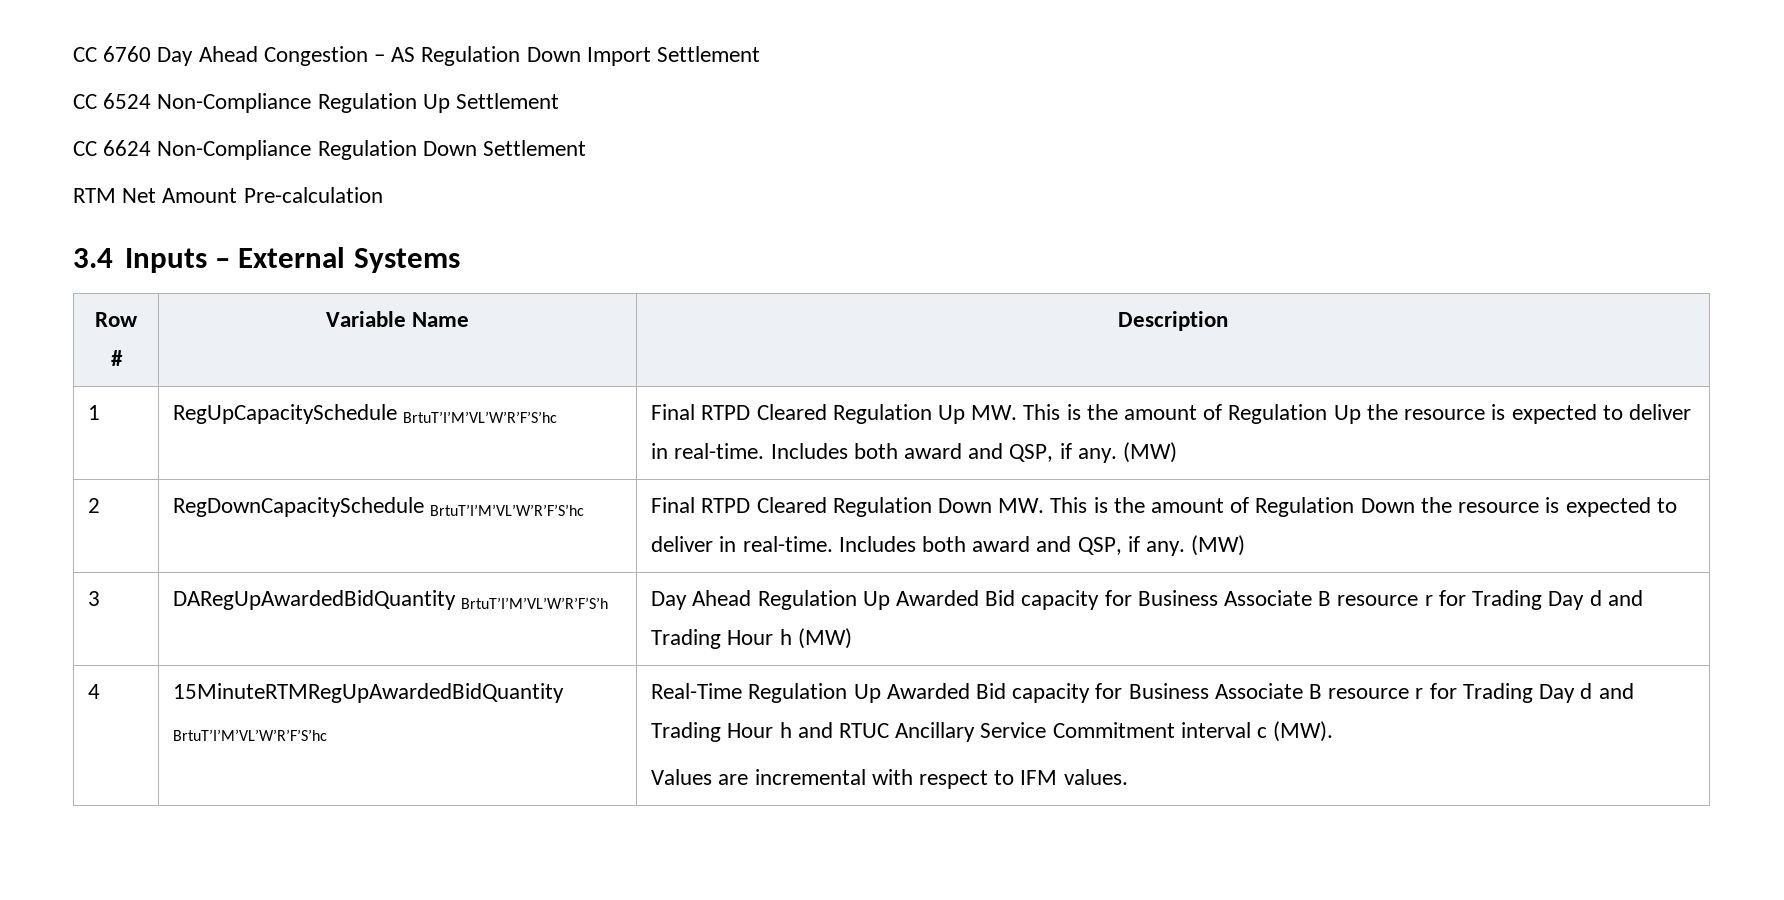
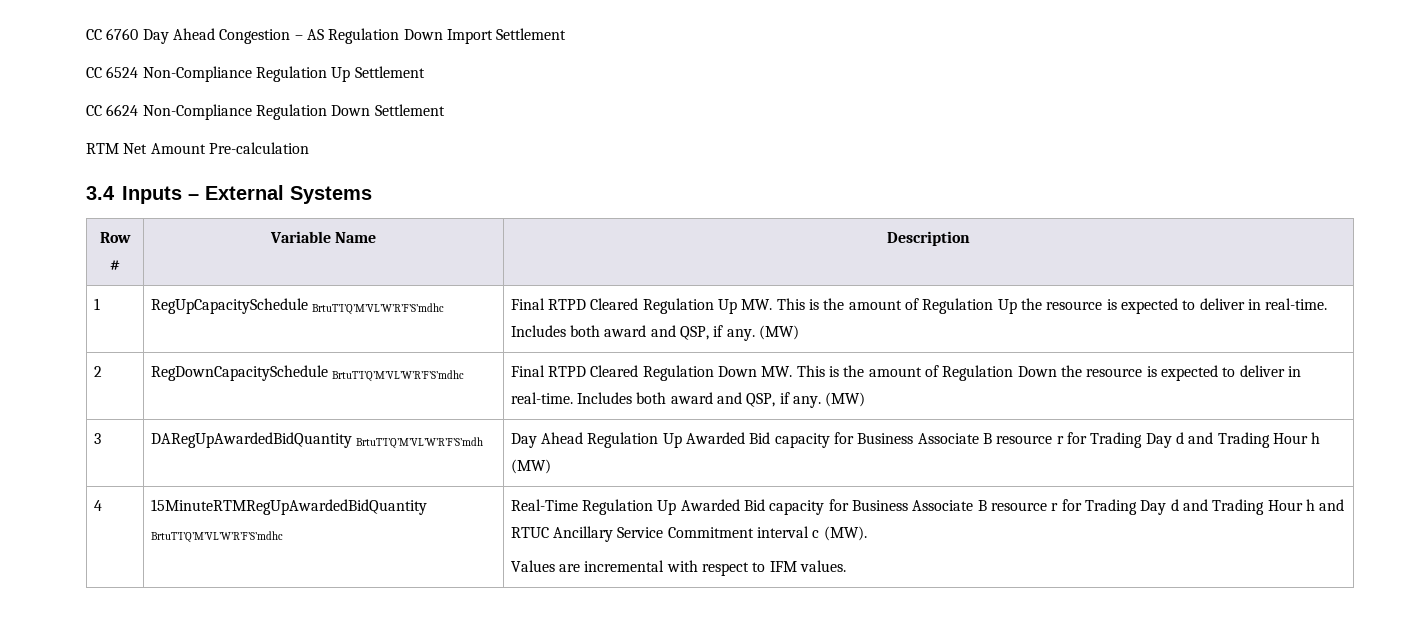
- 1 | RegUpCapacitySchedule BrtuT’I’M’VL’W’R’F’S’hc | Final RTPD Cleared Regulation Up MW. This is the amount of Regulation Up the resource is expected to deliver in real-time. Includes both award and QSP, if any. (MW)
+ 1 | RegUpCapacitySchedule BrtuT’I’Q’M’VL’W’R’F’S’mdhc | Final RTPD Cleared Regulation Up MW. This is the amount of Regulation Up the resource is expected to deliver in real-time. Includes both award and QSP, if any. (MW)
- 2 | RegDownCapacitySchedule BrtuT’I’M’VL’W’R’F’S’hc | Final RTPD Cleared Regulation Down MW. This is the amount of Regulation Down the resource is expected to deliver in real-time. Includes both award and QSP, if any. (MW)
+ 2 | RegDownCapacitySchedule BrtuT’I’Q’M’VL’W’R’F’S’mdhc | Final RTPD Cleared Regulation Down MW. This is the amount of Regulation Down the resource is expected to deliver in real-time. Includes both award and QSP, if any. (MW)
- 3 | DARegUpAwardedBidQuantity BrtuT’I’M’VL’W’R’F’S’h | Day Ahead Regulation Up Awarded Bid capacity for Business Associate B resource r for Trading Day d and Trading Hour h (MW)
+ 3 | DARegUpAwardedBidQuantity BrtuT’I’Q’M’VL’W’R’F’S’mdh | Day Ahead Regulation Up Awarded Bid capacity for Business Associate B resource r for Trading Day d and Trading Hour h (MW)
- 4 | 15MinuteRTMRegUpAwardedBidQuantity BrtuT’I’M’VL’W’R’F’S’hc | Real-Time Regulation Up Awarded Bid capacity for Business Associate B resource r for Trading Day d and Trading Hour h and RTUC Ancillary Service Commitment interval c (MW).
+ 4 | 15MinuteRTMRegUpAwardedBidQuantity BrtuT’I’Q’M’VL’W’R’F’S’mdhc | Real-Time Regulation Up Awarded Bid capacity for Business Associate B resource r for Trading Day d and Trading Hour h and RTUC Ancillary Service Commitment interval c (MW).

